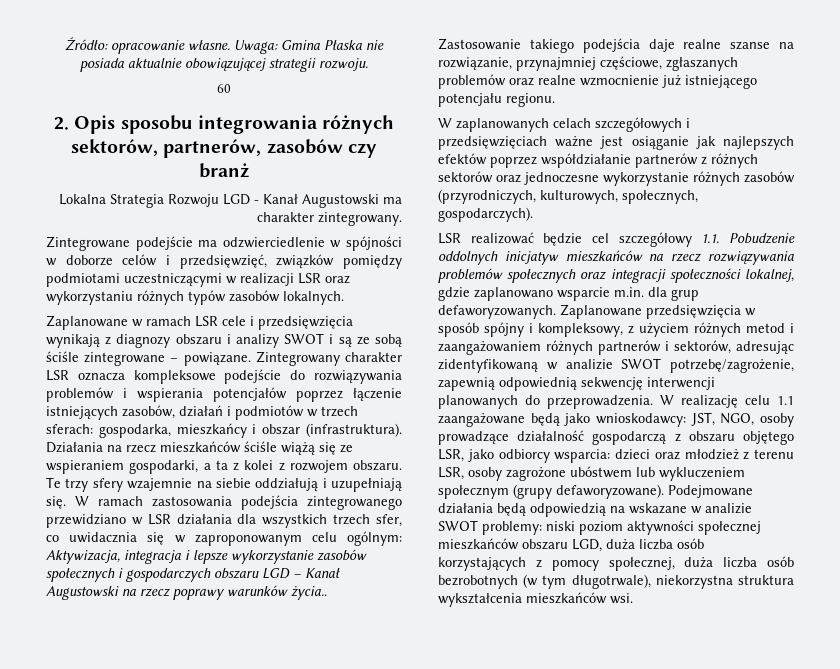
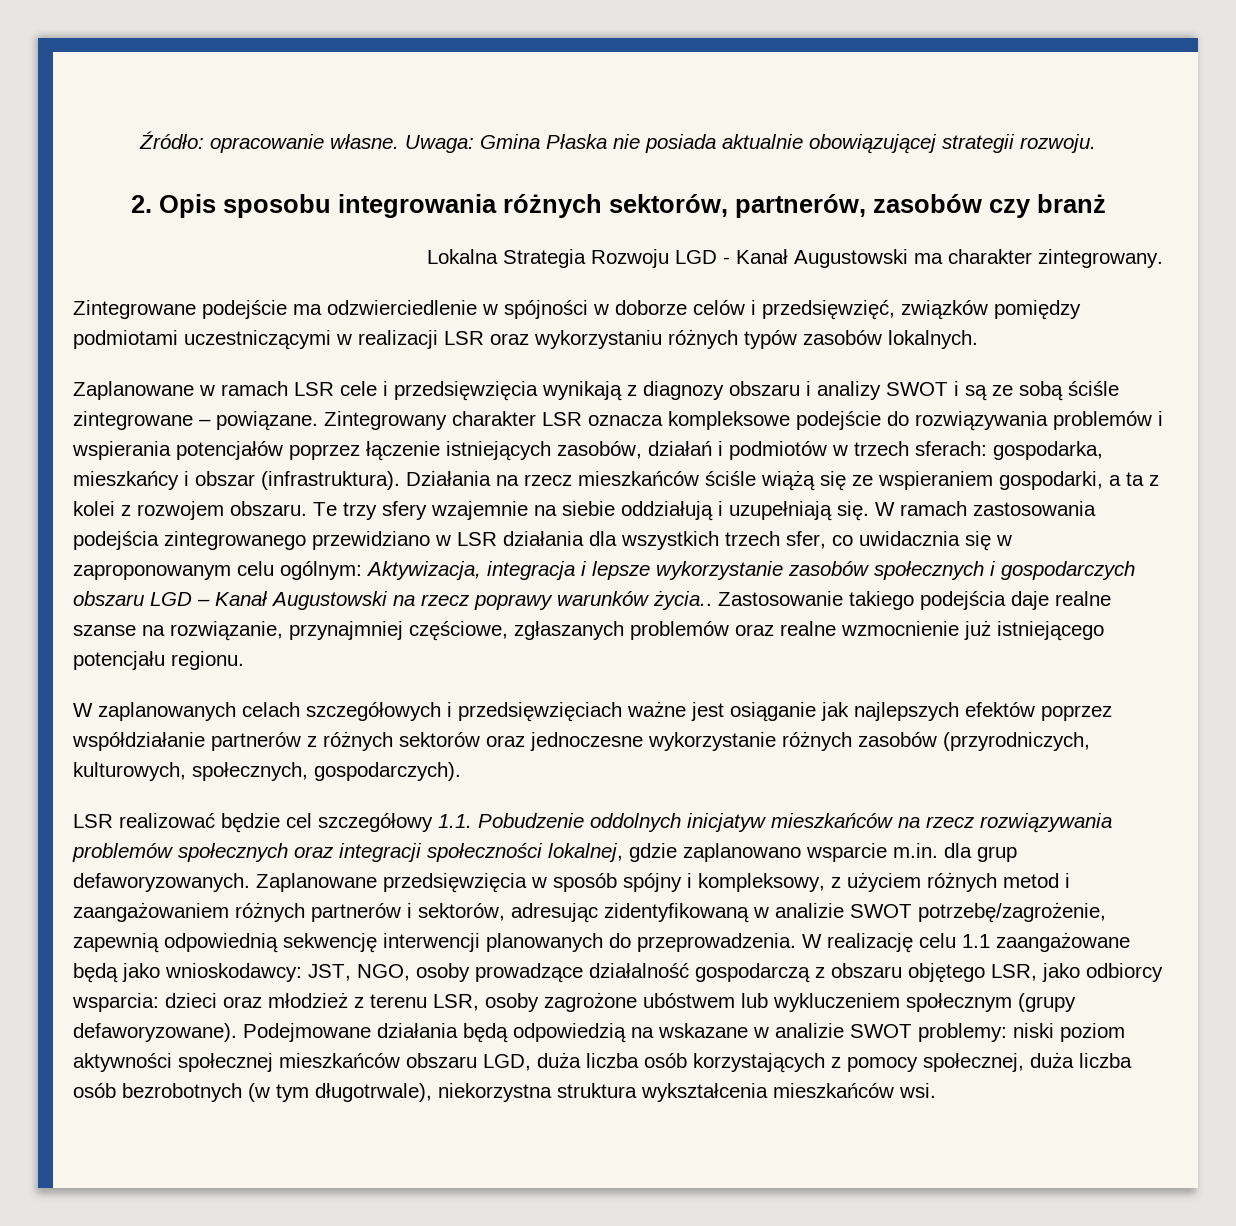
- 60

